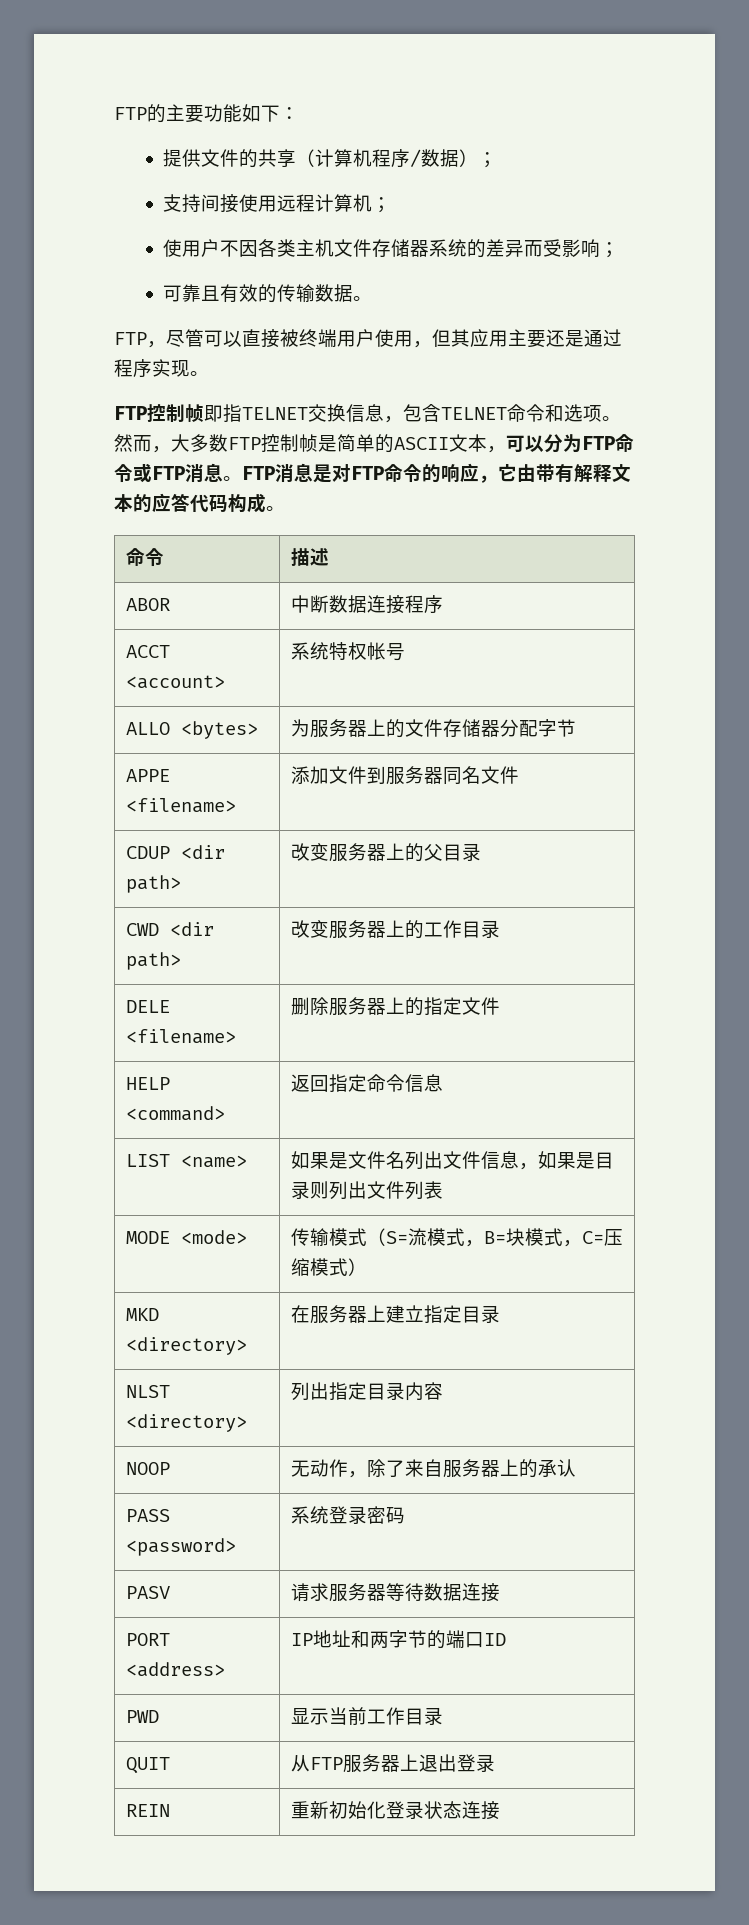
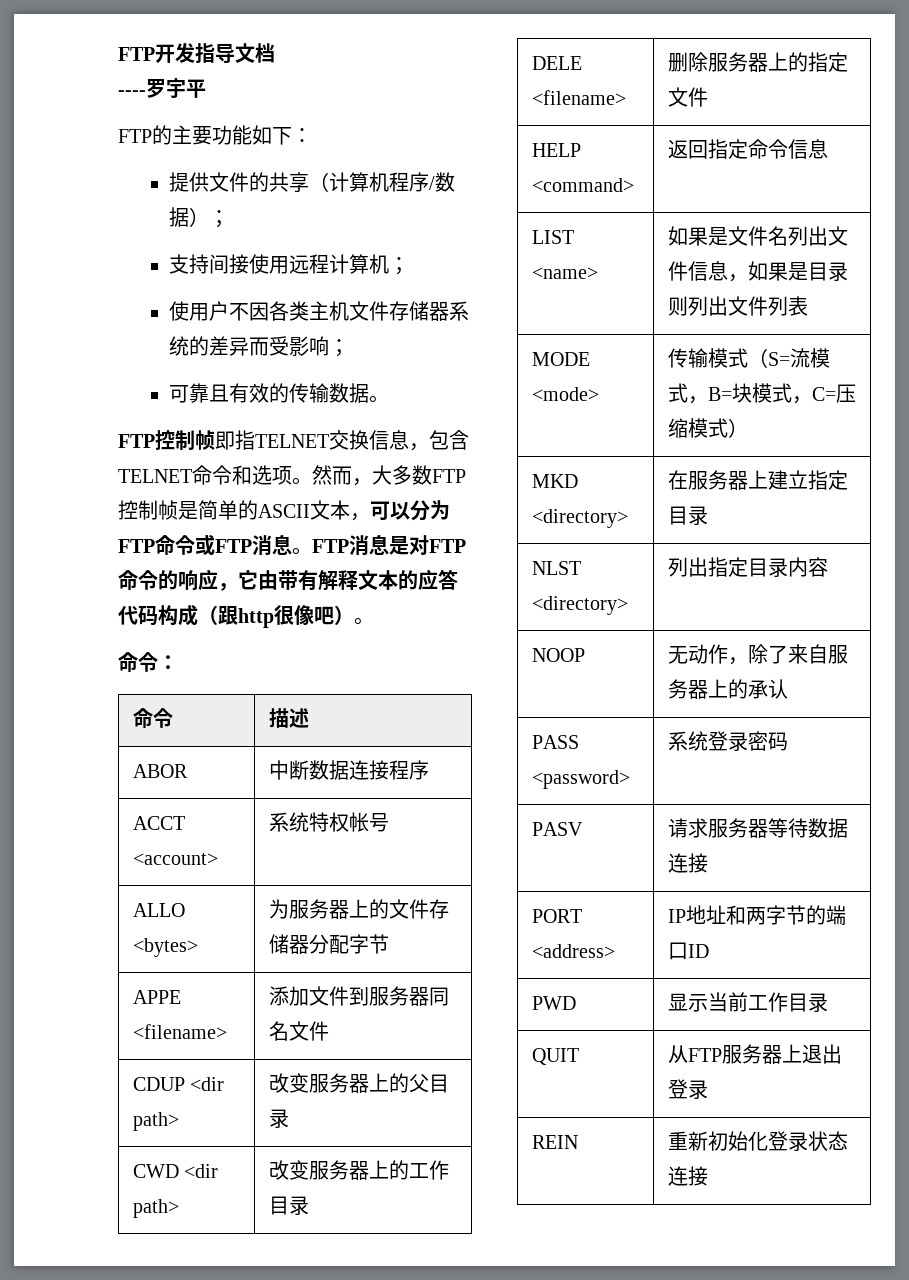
+ FTP开发指导文档
+ ----罗宇平
- FTP，尽管可以直接被终端用户使用，但其应用主要还是通过程序实现。
- FTP消息是对FTP命令的响应，它由带有解释文本的应答代码构成。
+ FTP消息是对FTP命令的响应，它由带有解释文本的应答代码构成（跟http很像吧）。
+ 命令：

